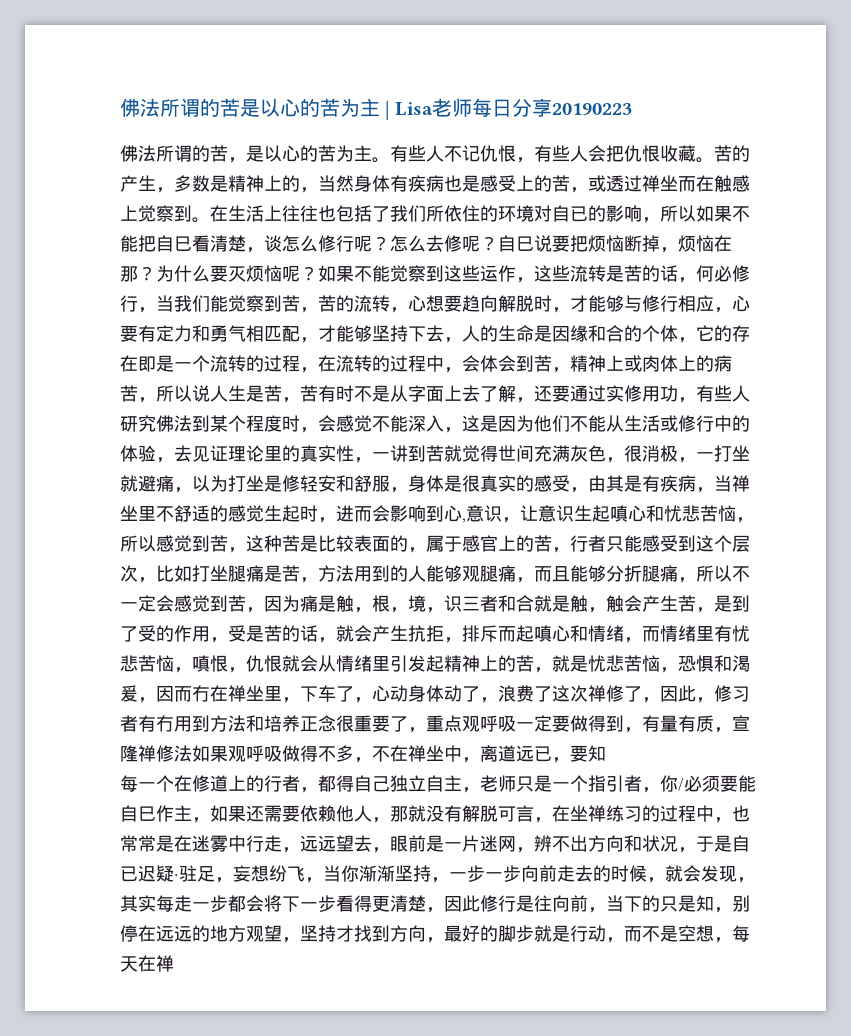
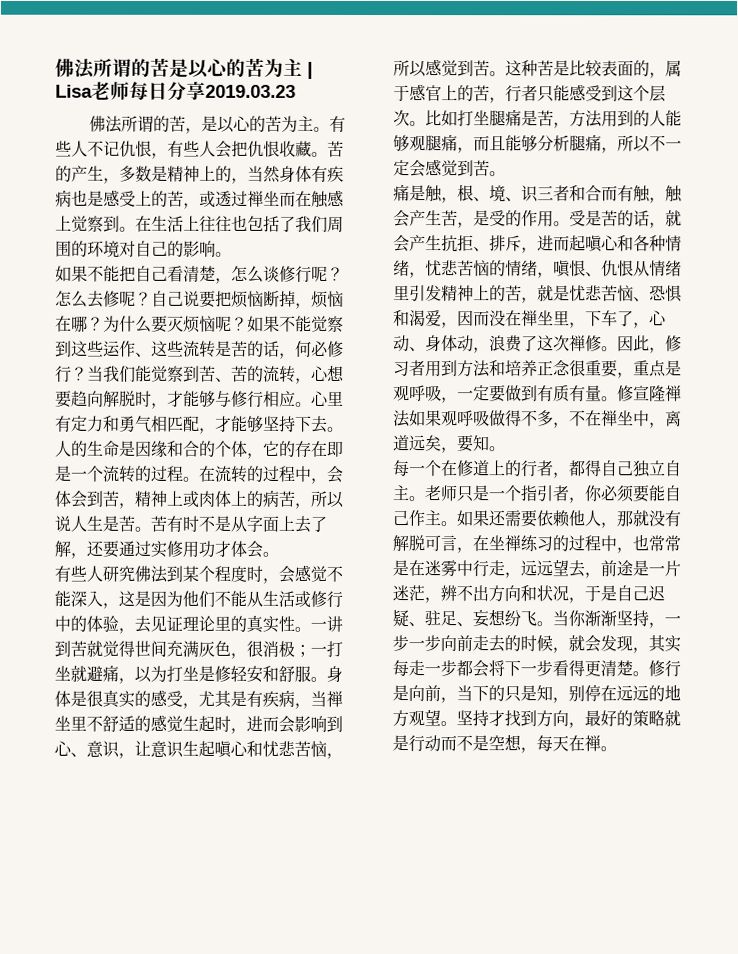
- 佛法所谓的苦是以心的苦为主 | Lisa老师每日分享20190223
+ 佛法所谓的苦是以心的苦为主 | Lisa老师每日分享2019.03.23
- 在生活上往往也包括了我们所依住的环境对自已的影响，所以如果不能把自巳看清楚，谈怎么修行呢？
+ 在生活上往往也包括了我们周围的环境对自己的影响。
+ 如果不能把自己看清楚，怎么谈修行呢？
- 自巳说要把烦恼断掉，烦恼在那？
+ 自己说要把烦恼断掉，烦恼在哪？
- 如果不能觉察到这些运作，这些流转是苦的话，何必修行，当我们能觉察到苦，苦的流转，心想要趋向解脱时，才能够与修行相应，心要有定力和勇气相匹配，才能够坚持下去，人的生命是因缘和合的个体，它的存在即是一个流转的过程，在流转的过程中，会体会到苦，精神上或肉体上的病苦，所以说人生是苦，苦有时不是从字面上去了解，还要通过实修用功，有些人研究佛法到某个程度时，会感觉不能深入，这是因为他们不能从生活或修行中的体验，去见证理论里的真实性，一讲到苦就觉得世间充满灰色，很消极，一打坐就避痛，以为打坐是修轻安和舒服，身体是很真实的感受，由其是有疾病，当禅坐里不舒适的感觉生起时，进而会影响到心,意识，让意识生起嗔心和忧悲苦恼，所以感觉到苦，这种苦是比较表面的，属于感官上的苦，行者只能感受到这个层次，比如打坐腿痛是苦，方法用到的人能够观腿痛，而且能够分折腿痛，所以不一定会感觉到苦，因为痛是触，根，境，识三者和合就是触，触会产生苦，是到了受的作用，受是苦的话，就会产生抗拒，排斥而起嗔心和情绪，而情绪里有忧悲苦恼，嗔恨，仇恨就会从情绪里引发起精神上的苦，就是忧悲苦恼，恐惧和渴爰，因而冇在禅坐里，下车了，心动身体动了，浪费了这次禅修了，因此，修习者有冇用到方法和培养正念很重要了，重点观呼吸一定要做得到，有量有质，宣隆禅修法如果观呼吸做得不多，不在禅坐中，离道远已，要知
+ 如果不能觉察到这些运作、这些流转是苦的话，何必修行？当我们能觉察到苦、苦的流转，心想要趋向解脱时，才能够与修行相应。心里有定力和勇气相匹配，才能够坚持下去。人的生命是因缘和合的个体，它的存在即是一个流转的过程。在流转的过程中，会体会到苦，精神上或肉体上的病苦，所以说人生是苦。苦有时不是从字面上去了解，还要通过实修用功才体会。
+ 有些人研究佛法到某个程度时，会感觉不能深入，这是因为他们不能从生活或修行中的体验，去见证理论里的真实性。一讲到苦就觉得世间充满灰色，很消极；一打坐就避痛，以为打坐是修轻安和舒服。身体是很真实的感受，尤其是有疾病，当禅坐里不舒适的感觉生起时，进而会影响到心、意识，让意识生起嗔心和忧悲苦恼，所以感觉到苦。这种苦是比较表面的，属于感官上的苦，行者只能感受到这个层次。比如打坐腿痛是苦，方法用到的人能够观腿痛，而且能够分析腿痛，所以不一定会感觉到苦。
+ 痛是触，根、境、识三者和合而有触，触会产生苦，是受的作用。受是苦的话，就会产生抗拒、排斥，进而起嗔心和各种情绪，忧悲苦恼的情绪，嗔恨、仇恨从情绪里引发精神上的苦，就是忧悲苦恼、恐惧和渴爱，因而没在禅坐里，下车了，心动、身体动，浪费了这次禅修。因此，修习者用到方法和培养正念很重要，重点是观呼吸，一定要做到有质有量。修宣隆禅法如果观呼吸做得不多，不在禅坐中，离道远矣，要知。
- 每一个在修道上的行者，都得自己独立自主，老师只是一个指引者，你/必须要能自巳作主，如果还需要依赖他人，那就没有解脱可言，在坐禅练习的过程中，也常常是在迷雾中行走，远远望去，眼前是一片迷网，辨不出方向和状况，于是自已迟疑·驻足，妄想纷飞，当你渐渐坚持，一步一步向前走去的时候，就会发现，其实每走一步都会将下一步看得更清楚，因此修行是往向前，当下的只是知，别停在远远的地方观望，坚持才找到方向，最好的脚步就是行动，而不是空想，每天在禅
+ 每一个在修道上的行者，都得自己独立自主。老师只是一个指引者，你必须要能自己作主。如果还需要依赖他人，那就没有解脱可言，在坐禅练习的过程中，也常常是在迷雾中行走，远远望去，前途是一片迷茫，辨不出方向和状况，于是自己迟疑、驻足、妄想纷飞。当你渐渐坚持，一步一步向前走去的时候，就会发现，其实每走一步都会将下一步看得更清楚。修行是向前，当下的只是知，别停在远远的地方观望。坚持才找到方向，最好的策略就是行动而不是空想，每天在禅。

